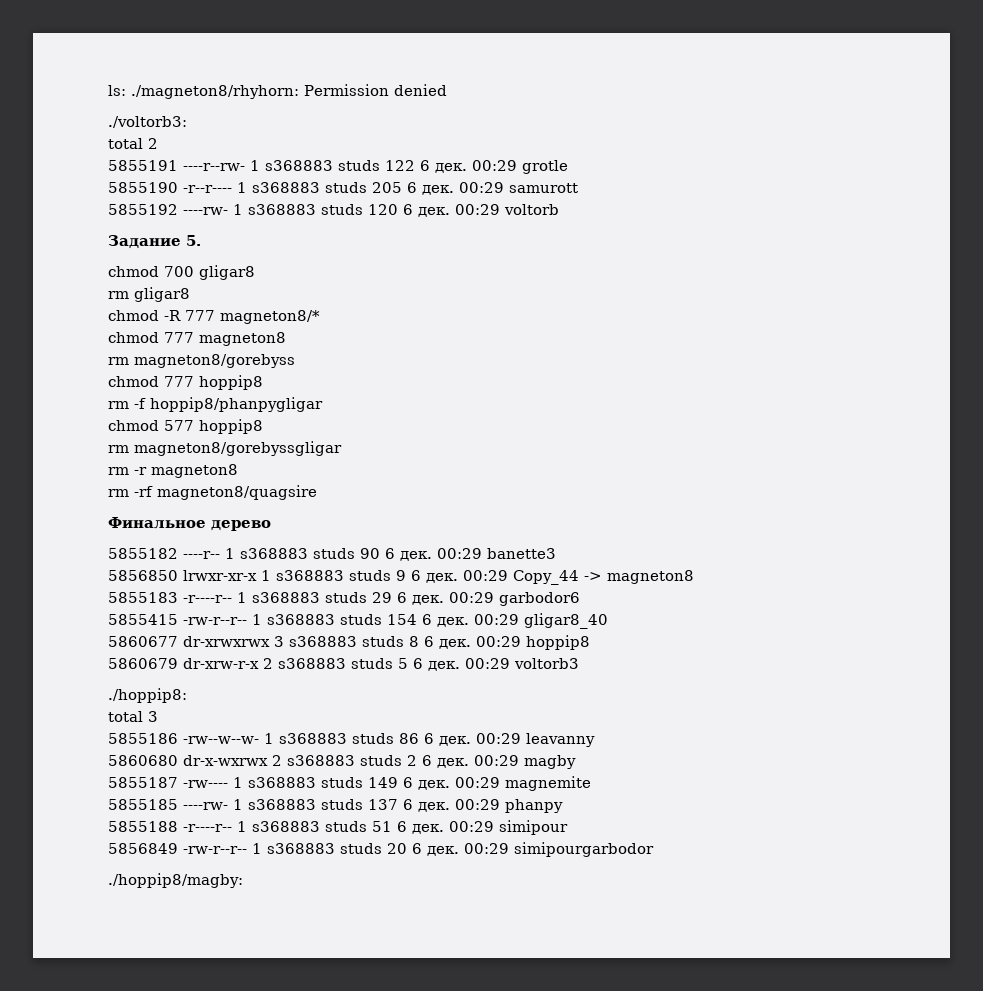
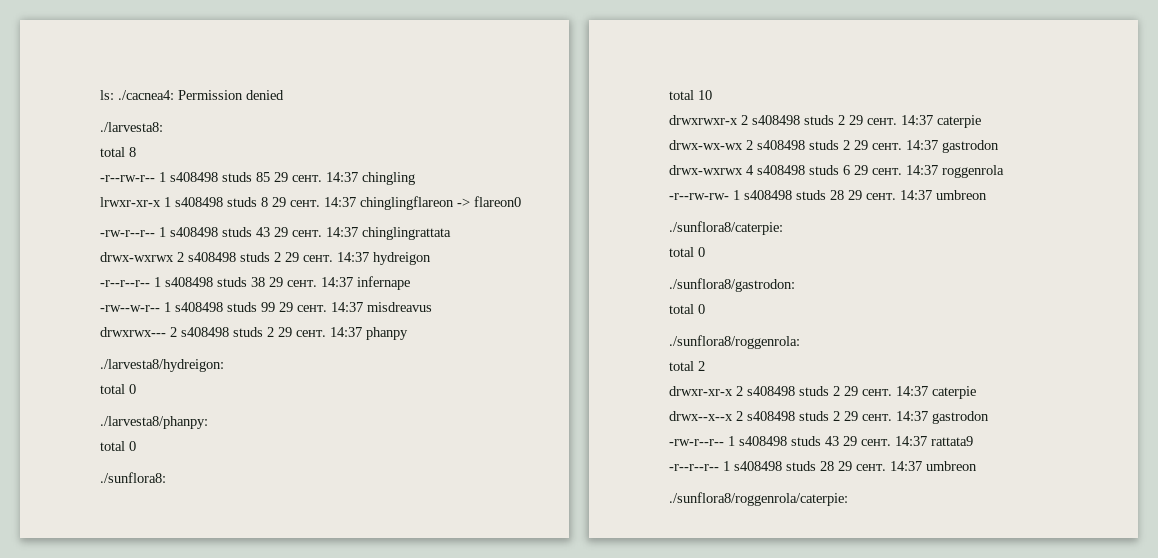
- ls: ./magneton8/rhyhorn: Permission denied
+ ls: ./cacnea4: Permission denied
- ./voltorb3:
+ ./larvesta8:
+ total 8
+ -r--rw-r-- 1 s408498 studs 85 29 сент. 14:37 chingling
+ lrwxr-xr-x 1 s408498 studs 8 29 сент. 14:37 chinglingflareon -> flareon0
+ -rw-r--r-- 1 s408498 studs 43 29 сент. 14:37 chinglingrattata
+ drwx-wxrwx 2 s408498 studs 2 29 сент. 14:37 hydreigon
+ -r--r--r-- 1 s408498 studs 38 29 сент. 14:37 infernape
+ -rw--w-r-- 1 s408498 studs 99 29 сент. 14:37 misdreavus
+ drwxrwx--- 2 s408498 studs 2 29 сент. 14:37 phanpy
+ ./larvesta8/hydreigon:
+ total 0
+ ./larvesta8/phanpy:
+ total 0
+ ./sunflora8:
+ total 10
+ drwxrwxr-x 2 s408498 studs 2 29 сент. 14:37 caterpie
+ drwx-wx-wx 2 s408498 studs 2 29 сент. 14:37 gastrodon
+ drwx-wxrwx 4 s408498 studs 6 29 сент. 14:37 roggenrola
+ -r--rw-rw- 1 s408498 studs 28 29 сент. 14:37 umbreon
+ ./sunflora8/caterpie:
+ total 0
+ ./sunflora8/gastrodon:
+ total 0
+ ./sunflora8/roggenrola:
  total 2
- 5855191 ----r--rw- 1 s368883 studs 122 6 дек. 00:29 grotle
- 5855190 -r--r---- 1 s368883 studs 205 6 дек. 00:29 samurott
- 5855192 ----rw- 1 s368883 studs 120 6 дек. 00:29 voltorb
- Задание 5.
- chmod 700 gligar8
- rm gligar8
- chmod -R 777 magneton8/*
- chmod 777 magneton8
- rm magneton8/gorebyss
- chmod 777 hoppip8
- rm -f hoppip8/phanpygligar
- chmod 577 hoppip8
- rm magneton8/gorebyssgligar
- rm -r magneton8
- rm -rf magneton8/quagsire
- Финальное дерево
- 5855182 ----r-- 1 s368883 studs 90 6 дек. 00:29 banette3
- 5856850 lrwxr-xr-x 1 s368883 studs 9 6 дек. 00:29 Copy_44 -> magneton8
- 5855183 -r----r-- 1 s368883 studs 29 6 дек. 00:29 garbodor6
- 5855415 -rw-r--r-- 1 s368883 studs 154 6 дек. 00:29 gligar8_40
- 5860677 dr-xrwxrwx 3 s368883 studs 8 6 дек. 00:29 hoppip8
- 5860679 dr-xrw-r-x 2 s368883 studs 5 6 дек. 00:29 voltorb3
- ./hoppip8:
- total 3
- 5855186 -rw--w--w- 1 s368883 studs 86 6 дек. 00:29 leavanny
- 5860680 dr-x-wxrwx 2 s368883 studs 2 6 дек. 00:29 magby
- 5855187 -rw---- 1 s368883 studs 149 6 дек. 00:29 magnemite
- 5855185 ----rw- 1 s368883 studs 137 6 дек. 00:29 phanpy
- 5855188 -r----r-- 1 s368883 studs 51 6 дек. 00:29 simipour
- 5856849 -rw-r--r-- 1 s368883 studs 20 6 дек. 00:29 simipourgarbodor
- ./hoppip8/magby:
+ drwxr-xr-x 2 s408498 studs 2 29 сент. 14:37 caterpie
+ drwx--x--x 2 s408498 studs 2 29 сент. 14:37 gastrodon
+ -rw-r--r-- 1 s408498 studs 43 29 сент. 14:37 rattata9
+ -r--r--r-- 1 s408498 studs 28 29 сент. 14:37 umbreon
+ ./sunflora8/roggenrola/caterpie:

